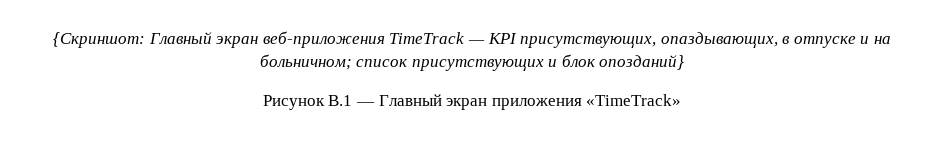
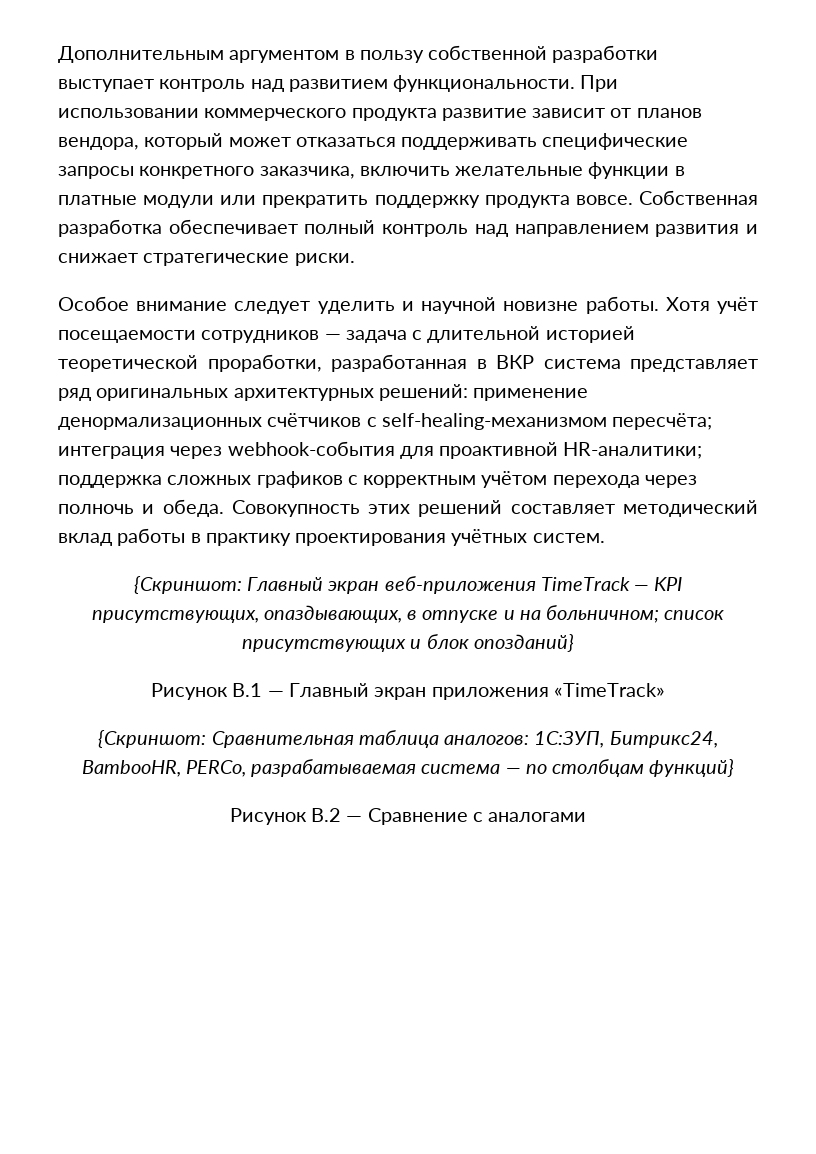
+ Дополнительным аргументом в пользу собственной разработки выступает контроль над развитием функциональности. При использовании коммерческого продукта развитие зависит от планов вендора, который может отказаться поддерживать специфические запросы конкретного заказчика, включить желательные функции в платные модули или прекратить поддержку продукта вовсе. Собственная разработка обеспечивает полный контроль над направлением развития и снижает стратегические риски.
+ Особое внимание следует уделить и научной новизне работы. Хотя учёт посещаемости сотрудников — задача с длительной историей теоретической проработки, разработанная в ВКР система представляет ряд оригинальных архитектурных решений: применение денормализационных счётчиков с self-healing-механизмом пересчёта; интеграция через webhook-события для проактивной HR-аналитики; поддержка сложных графиков с корректным учётом перехода через полночь и обеда. Совокупность этих решений составляет методический вклад работы в практику проектирования учётных систем.
+ {Скриншот: Сравнительная таблица аналогов: 1С:ЗУП, Битрикс24, BambooHR, PERCo, разрабатываемая система — по столбцам функций}
+ Рисунок В.2 — Сравнение с аналогами

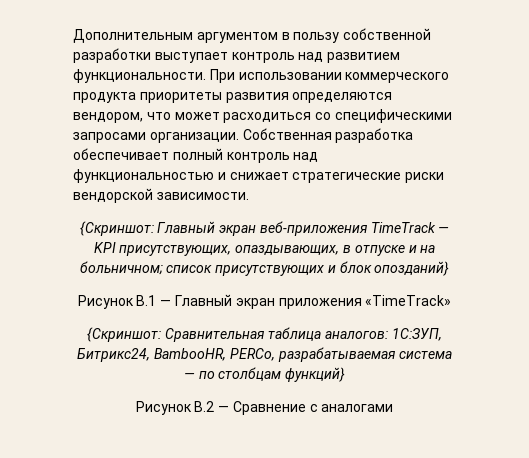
- При использовании коммерческого продукта развитие зависит от планов вендора, который может отказаться поддерживать специфические запросы конкретного заказчика, включить желательные функции в платные модули или прекратить поддержку продукта вовсе.
+ При использовании коммерческого продукта приоритеты развития определяются вендором, что может расходиться со специфическими запросами организации.
- Собственная разработка обеспечивает полный контроль над направлением развития и снижает стратегические риски.
- Особое внимание следует уделить и научной новизне работы. Хотя учёт посещаемости сотрудников — задача с длительной историей теоретической проработки, разработанная в ВКР система представляет ряд оригинальных архитектурных решений: применение денормализационных счётчиков с self-healing-механизмом пересчёта; интеграция через webhook-события для проактивной HR-аналитики; поддержка сложных графиков с корректным учётом перехода через полночь и обеда. Совокупность этих решений составляет методический вклад работы в практику проектирования учётных систем.
+ Собственная разработка обеспечивает полный контроль над функциональностью и снижает стратегические риски вендорской зависимости.

